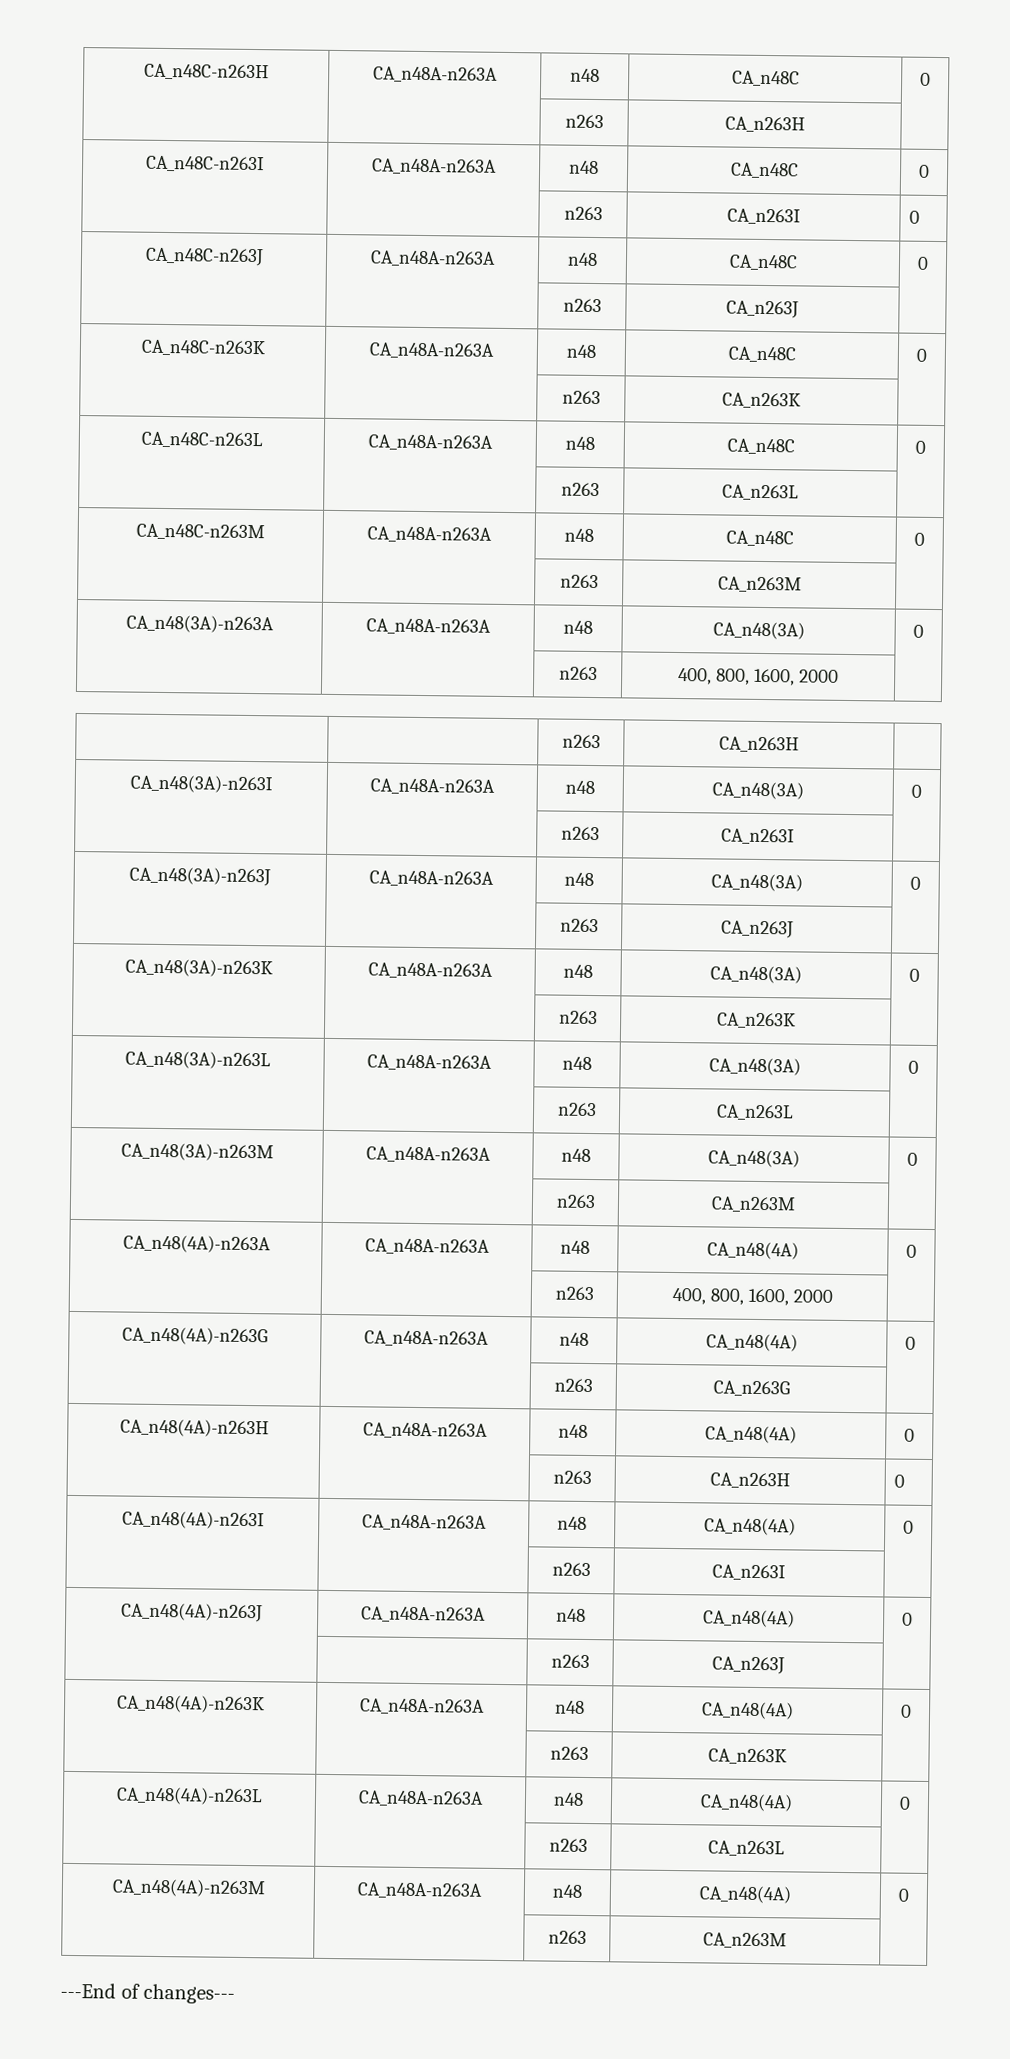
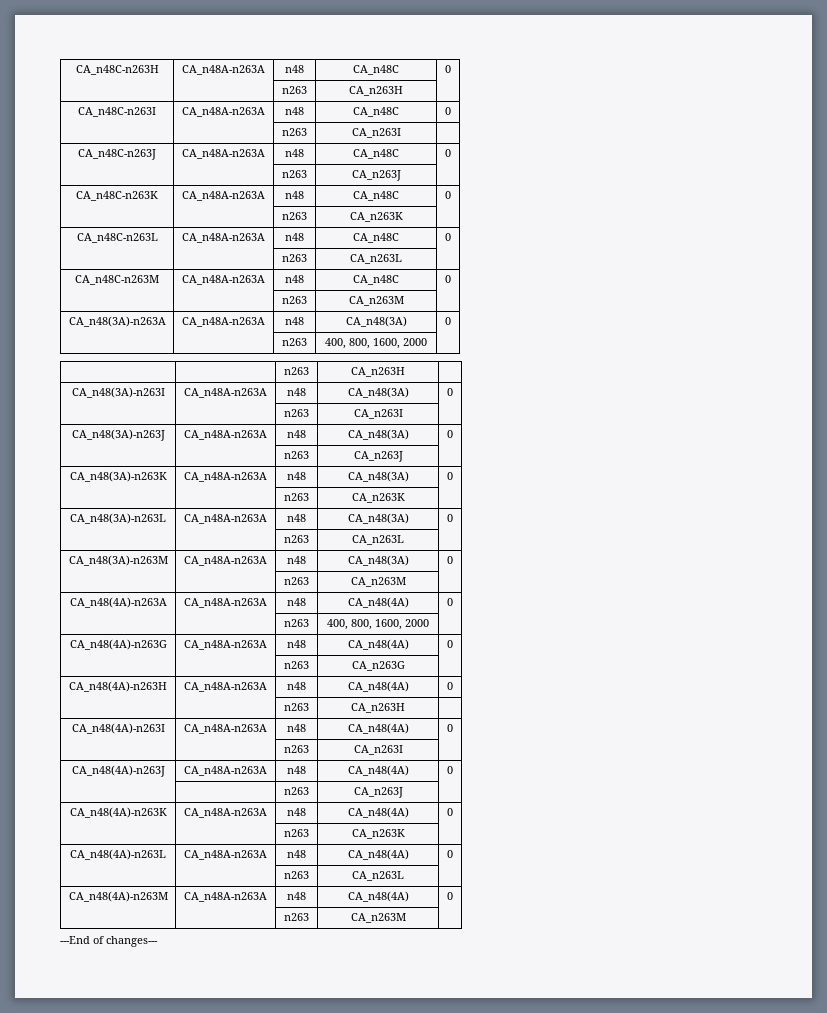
  CA_n48C-n263I | CA_n48A-n263A | n48 | CA_n48C | 0
- | | n263 | CA_n263I | 0
+ | | n263 | CA_n263I |
  CA_n48(4A)-n263H | CA_n48A-n263A | n48 | CA_n48(4A) | 0
- | | n263 | CA_n263H | 0
+ | | n263 | CA_n263H |

